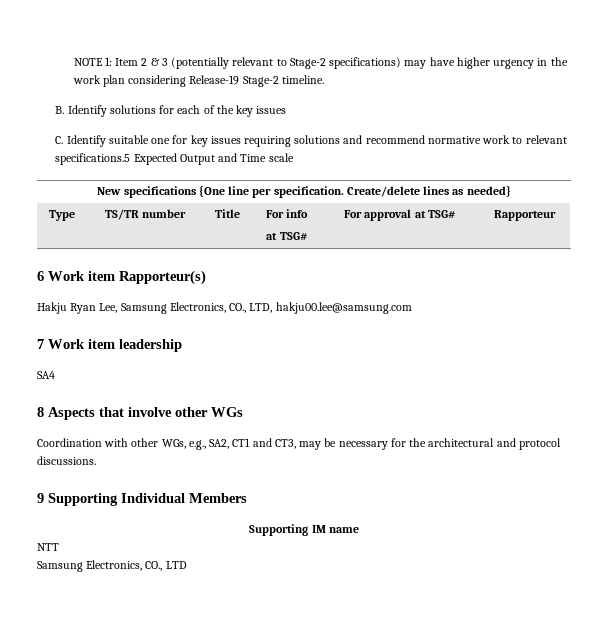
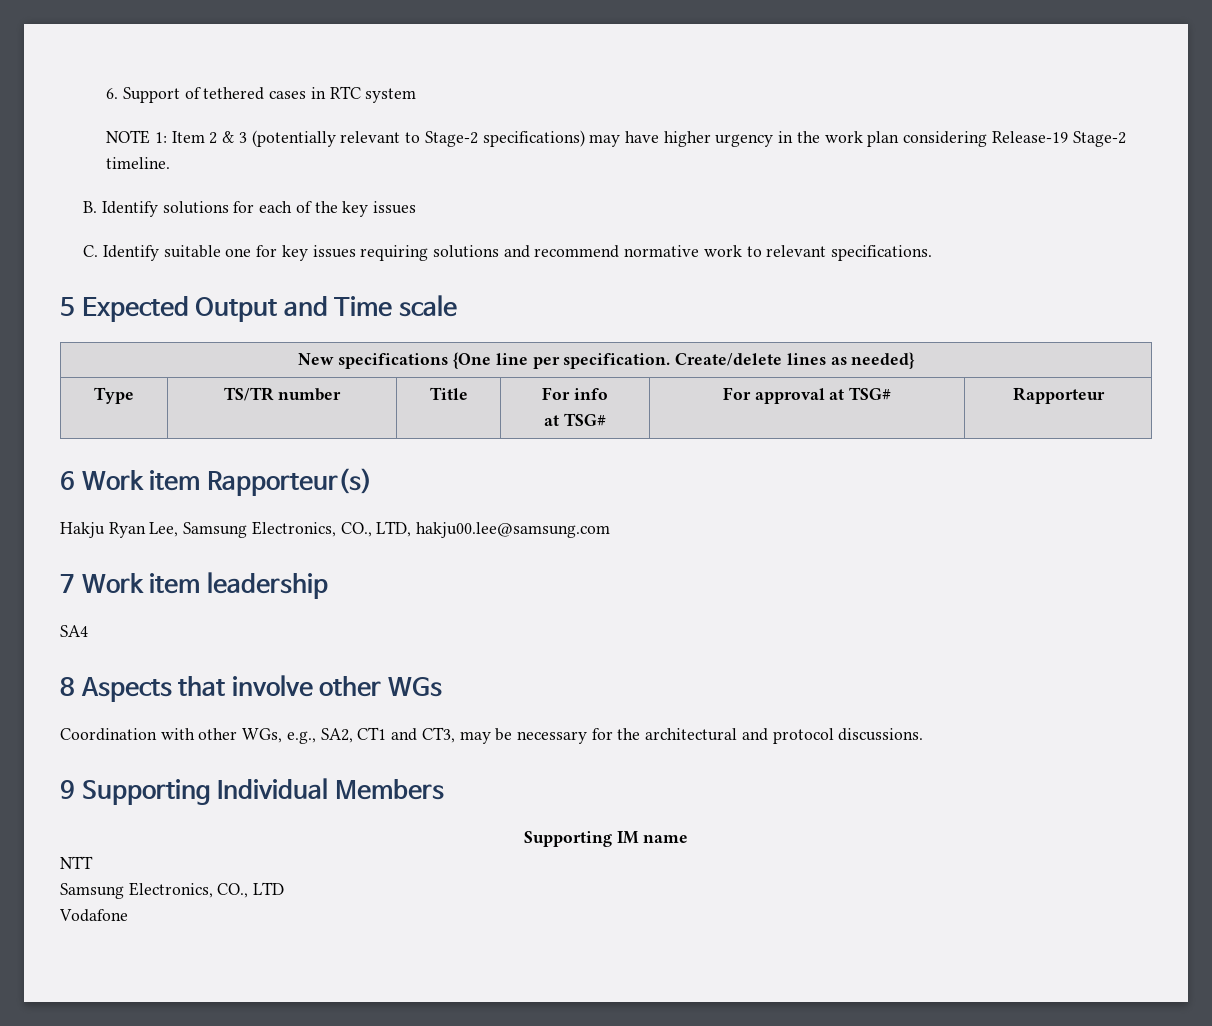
+ 6. Support of tethered cases in RTC system
- C. Identify suitable one for key issues requiring solutions and recommend normative work to relevant specifications.5 Expected Output and Time scale
+ C. Identify suitable one for key issues requiring solutions and recommend normative work to relevant specifications.
+ 5 Expected Output and Time scale
+ Vodafone

